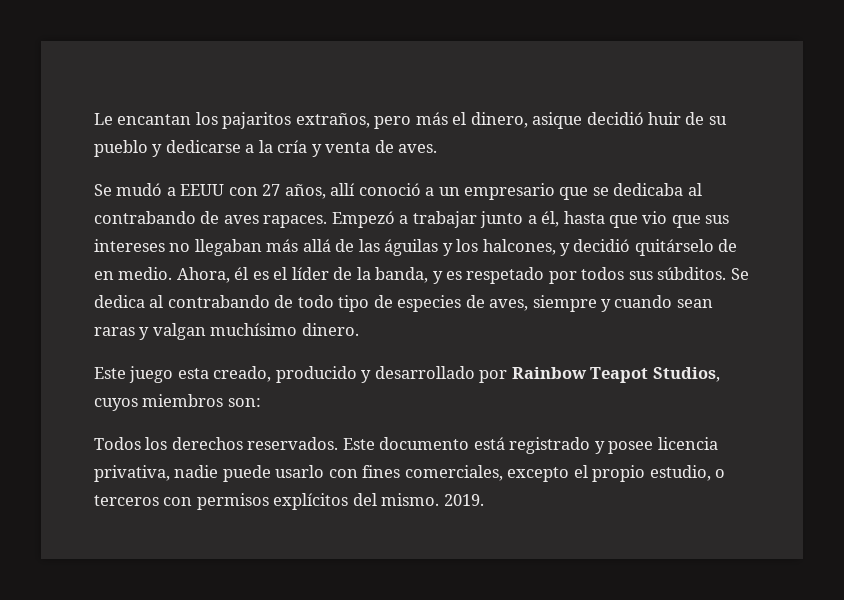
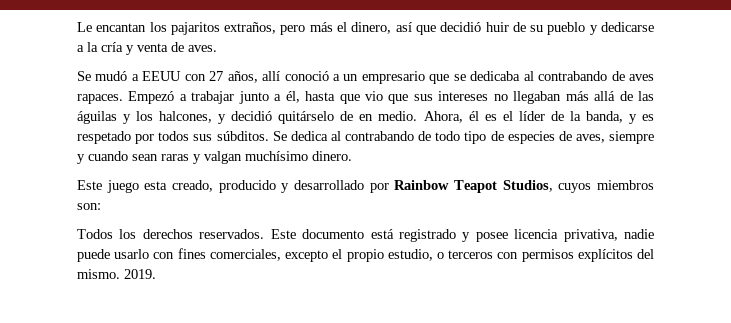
- Le encantan los pajaritos extraños, pero más el dinero, asique decidió huir de su pueblo y dedicarse a la cría y venta de aves.
+ Le encantan los pajaritos extraños, pero más el dinero, así que decidió huir de su pueblo y dedicarse a la cría y venta de aves.

